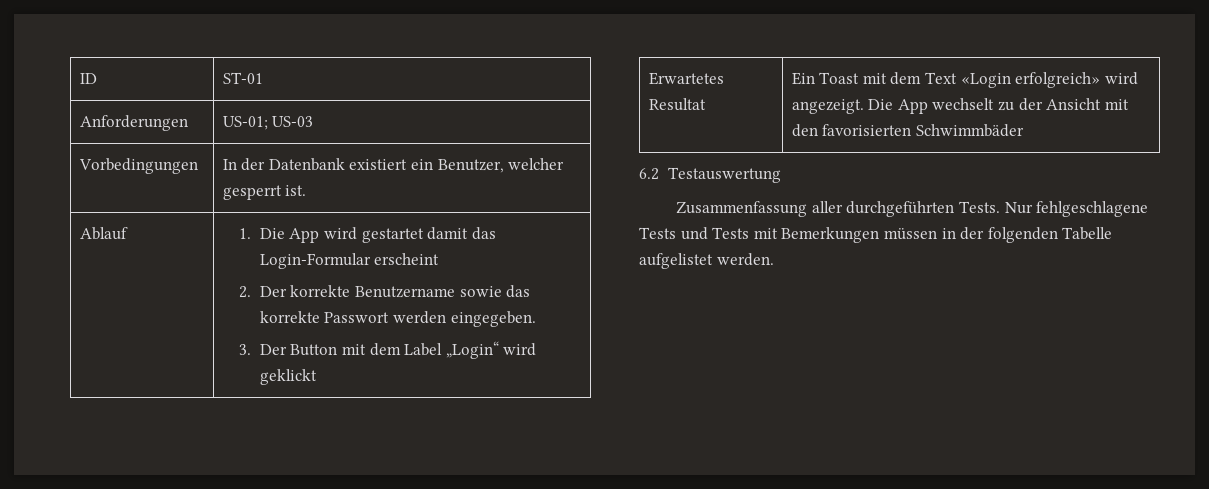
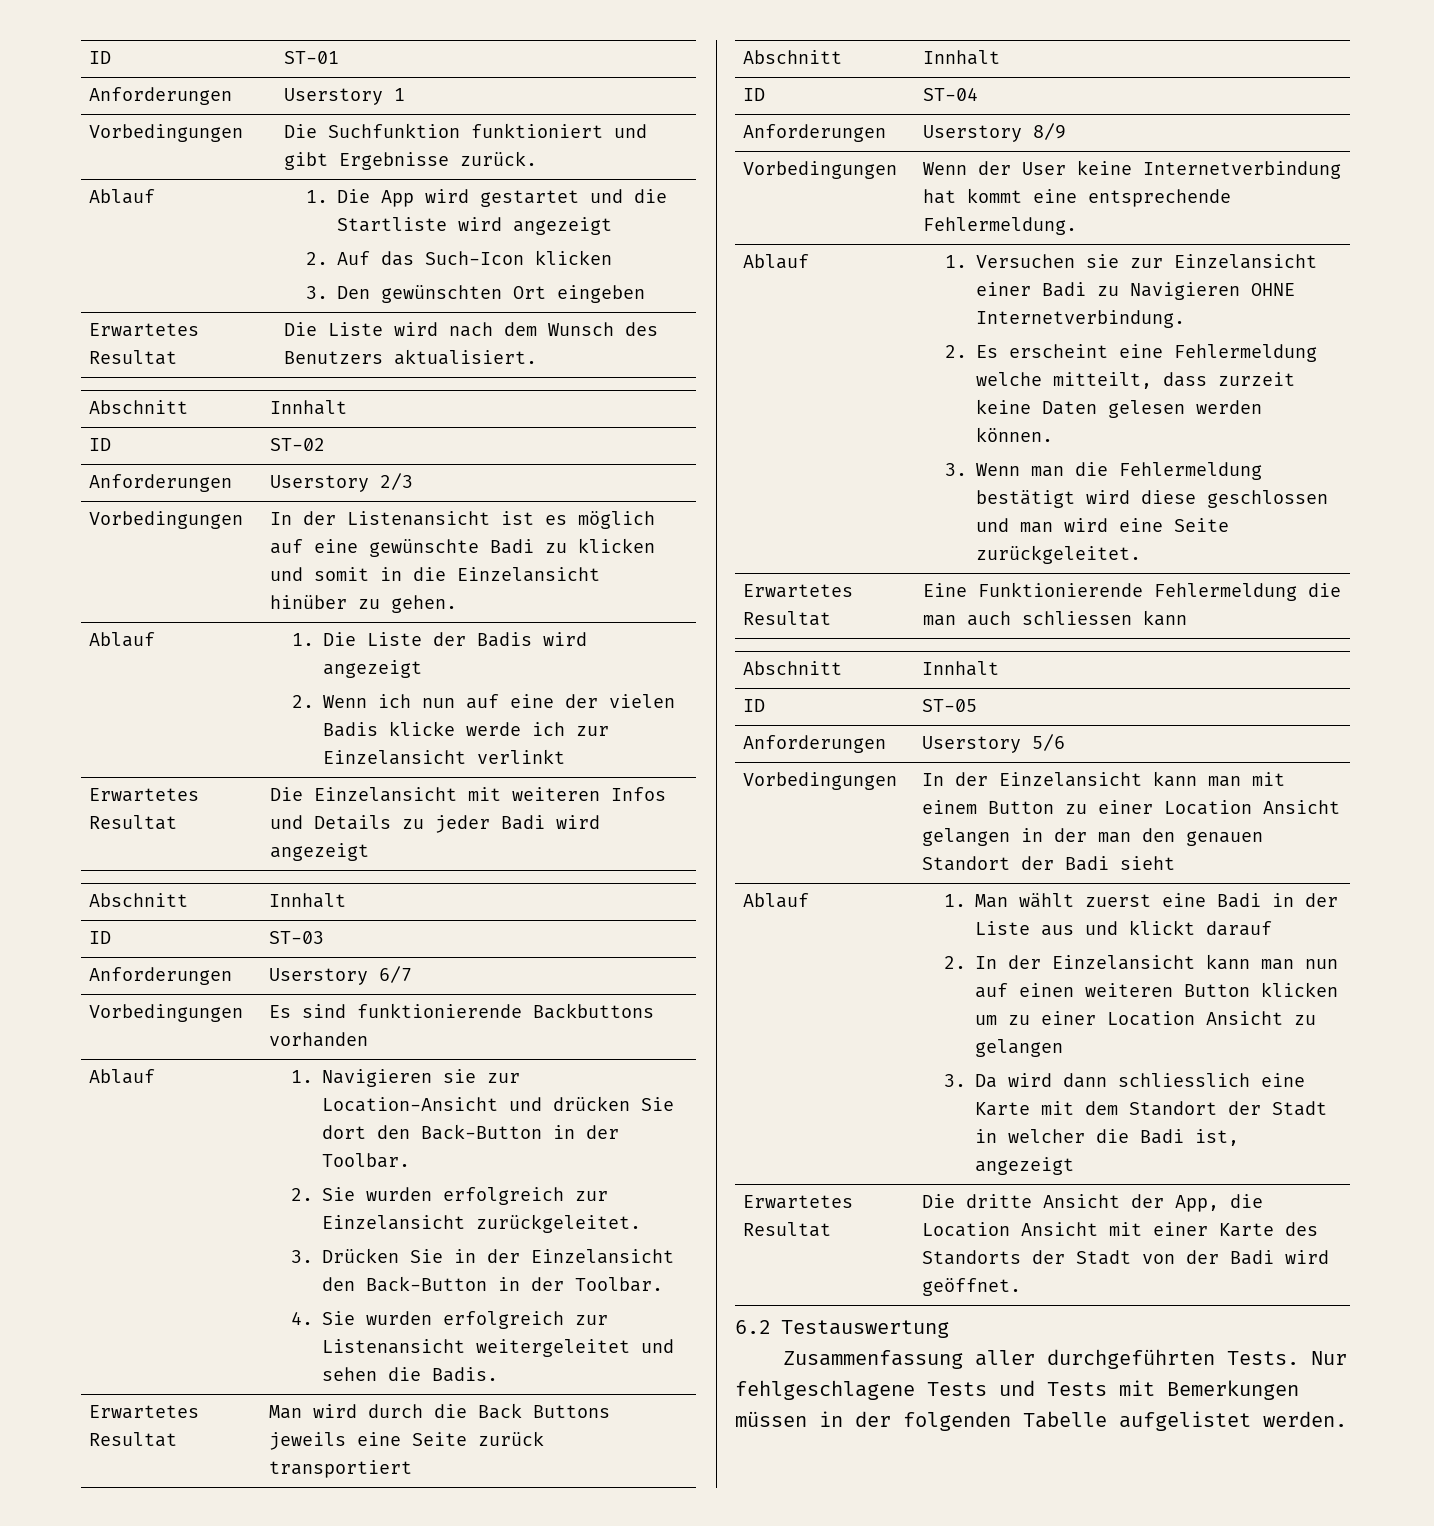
- Anforderungen | US-01; US-03
- Vorbedingungen | In der Datenbank existiert ein Benutzer, welcher gesperrt ist.
+ Anforderungen | Userstory 1
+ Vorbedingungen | Die Suchfunktion funktioniert und gibt Ergebnisse zurück.
- Ablauf | 1. Die App wird gestartet damit das Login-Formular erscheint
- 2. Der korrekte Benutzername sowie das korrekte Passwort werden eingegeben.
- 3. Der Button mit dem Label „Login“ wird geklickt
- Erwartetes Resultat | Ein Toast mit dem Text «Login erfolgreich» wird angezeigt. Die App wechselt zu der Ansicht mit den favorisierten Schwimmbäder
+ Ablauf | 1. Die App wird gestartet und die Startliste wird angezeigt
+ 2. Auf das Such-Icon klicken
+ 3. Den gewünschten Ort eingeben
+ Erwartetes Resultat | Die Liste wird nach dem Wunsch des Benutzers aktualisiert.
+ Abschnitt | Innhalt
+ ID | ST-02
+ Anforderungen | Userstory 2/3
+ Vorbedingungen | In der Listenansicht ist es möglich auf eine gewünschte Badi zu klicken und somit in die Einzelansicht hinüber zu gehen.
+ Ablauf | 1. Die Liste der Badis wird angezeigt
+ 2. Wenn ich nun auf eine der vielen Badis klicke werde ich zur Einzelansicht verlinkt
+ Erwartetes Resultat | Die Einzelansicht mit weiteren Infos und Details zu jeder Badi wird angezeigt
+ Abschnitt | Innhalt
+ ID | ST-03
+ Anforderungen | Userstory 6/7
+ Vorbedingungen | Es sind funktionierende Backbuttons vorhanden
+ Ablauf | 1. Navigieren sie zur Location-Ansicht und drücken Sie dort den Back-Button in der Toolbar.
+ 2. Sie wurden erfolgreich zur Einzelansicht zurückgeleitet.
+ 3. Drücken Sie in der Einzelansicht den Back-Button in der Toolbar.
+ 4. Sie wurden erfolgreich zur Listenansicht weitergeleitet und sehen die Badis.
+ Erwartetes Resultat | Man wird durch die Back Buttons jeweils eine Seite zurück transportiert
+ Abschnitt | Innhalt
+ ID | ST-04
+ Anforderungen | Userstory 8/9
+ Vorbedingungen | Wenn der User keine Internetverbindung hat kommt eine entsprechende Fehlermeldung.
+ Ablauf | 1. Versuchen sie zur Einzelansicht einer Badi zu Navigieren OHNE Internetverbindung.
+ 2. Es erscheint eine Fehlermeldung welche mitteilt, dass zurzeit keine Daten gelesen werden können.
+ 3. Wenn man die Fehlermeldung bestätigt wird diese geschlossen und man wird eine Seite zurückgeleitet.
+ Erwartetes Resultat | Eine Funktionierende Fehlermeldung die man auch schliessen kann
+ Abschnitt | Innhalt
+ ID | ST-05
+ Anforderungen | Userstory 5/6
+ Vorbedingungen | In der Einzelansicht kann man mit einem Button zu einer Location Ansicht gelangen in der man den genauen Standort der Badi sieht
+ Ablauf | 1. Man wählt zuerst eine Badi in der Liste aus und klickt darauf
+ 2. In der Einzelansicht kann man nun auf einen weiteren Button klicken um zu einer Location Ansicht zu gelangen
+ 3. Da wird dann schliesslich eine Karte mit dem Standort der Stadt in welcher die Badi ist, angezeigt
+ Erwartetes Resultat | Die dritte Ansicht der App, die Location Ansicht mit einer Karte des Standorts der Stadt von der Badi wird geöffnet.

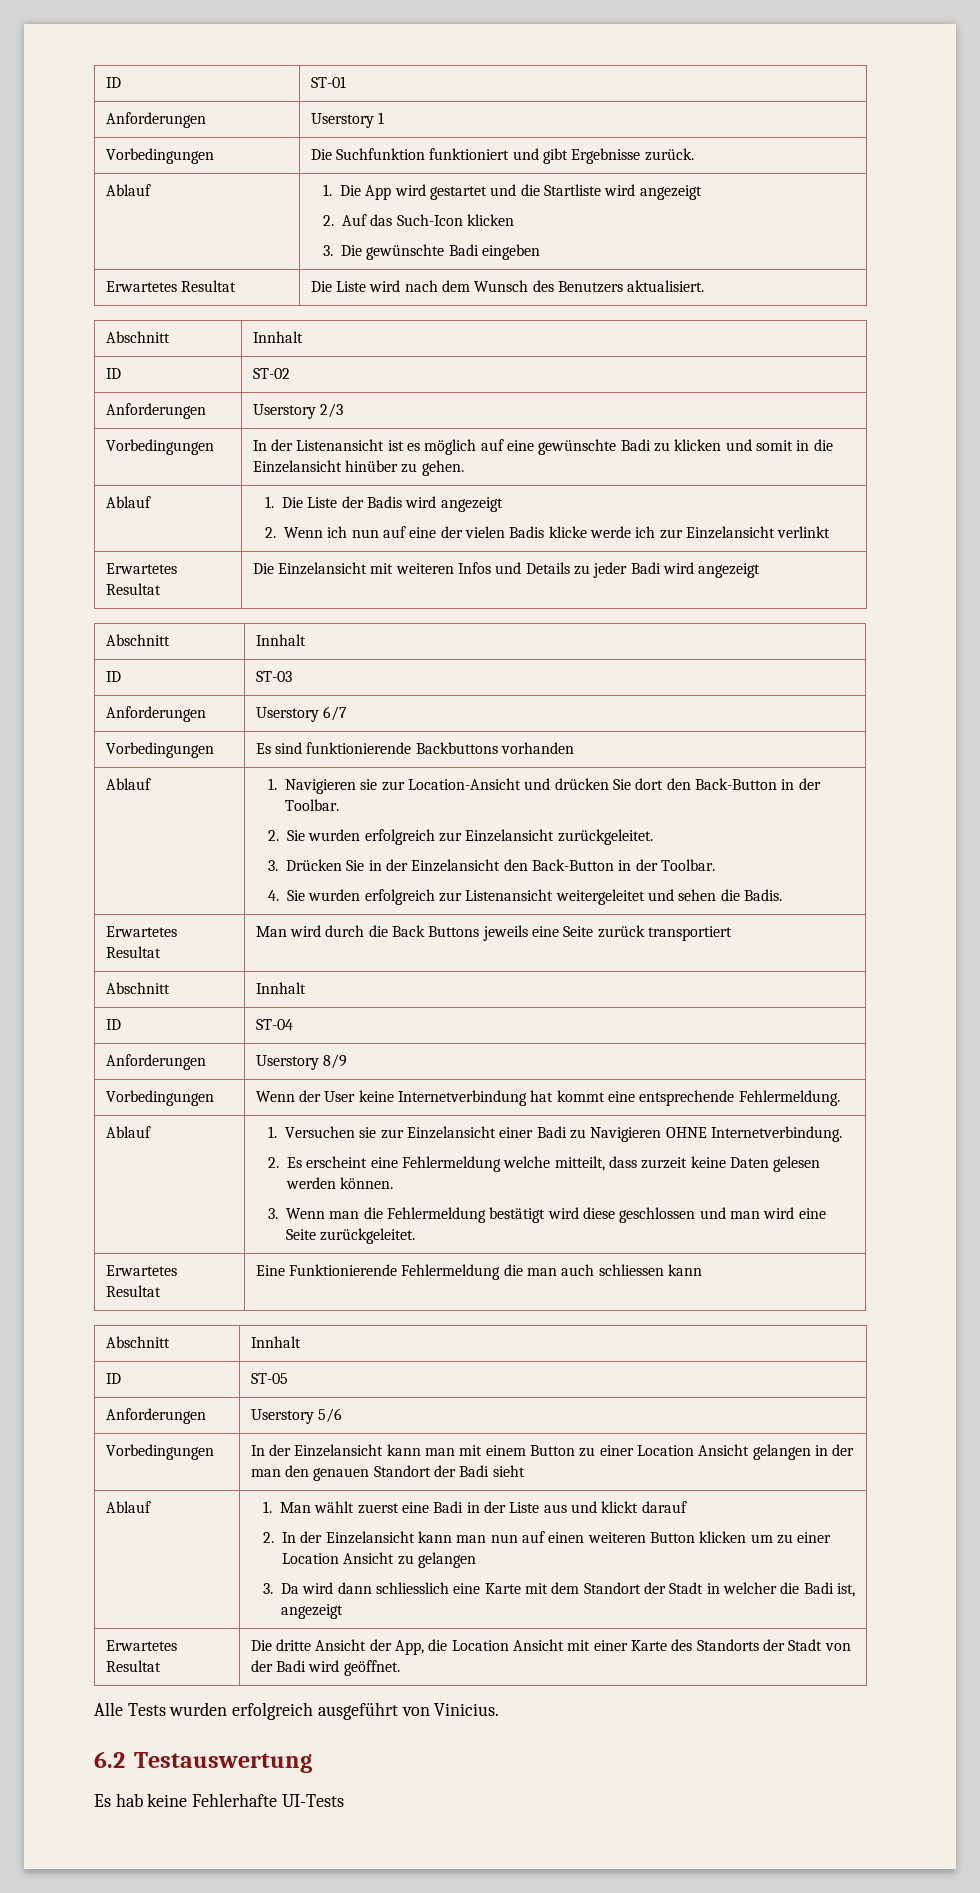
  Ablauf | 1. Die App wird gestartet und die Startliste wird angezeigt
  2. Auf das Such-Icon klicken
- 3. Den gewünschten Ort eingeben
+ 3. Die gewünschte Badi eingeben
+ Alle Tests wurden erfolgreich ausgeführt von Vinicius.
  6.2 Testauswertung
- Zusammenfassung aller durchgeführten Tests. Nur fehlgeschlagene Tests und Tests mit Bemerkungen müssen in der folgenden Tabelle aufgelistet werden.
+ Es hab keine Fehlerhafte UI-Tests

